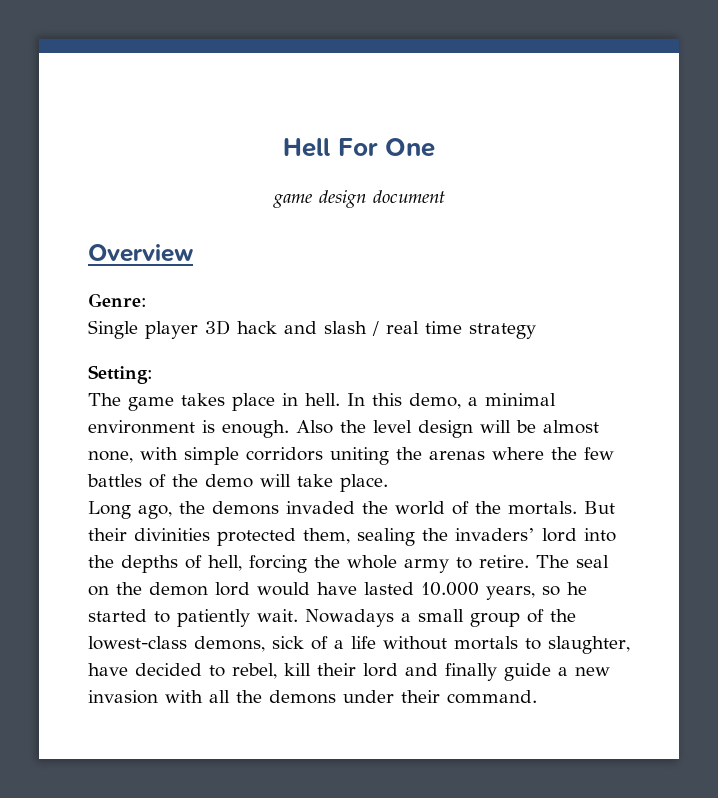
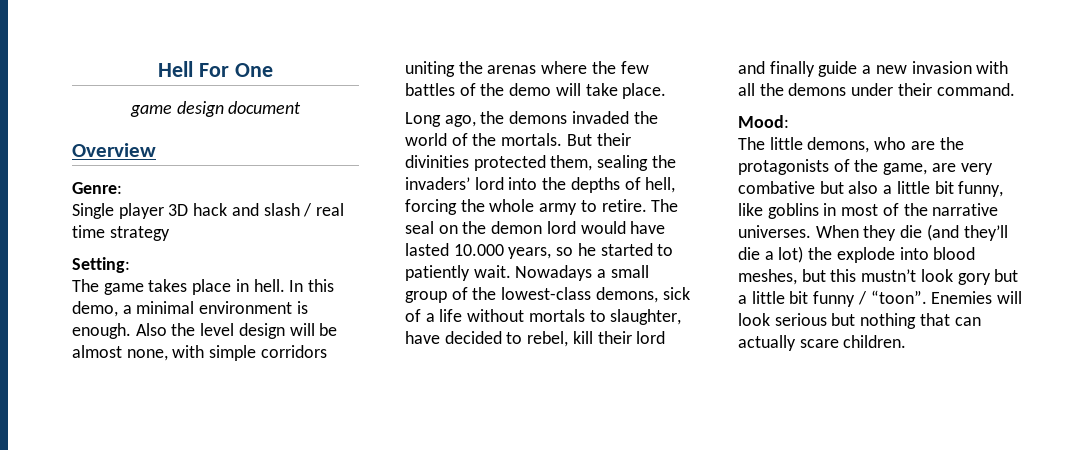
+ Mood:
+ The little demons, who are the protagonists of the game, are very combative but also a little bit funny, like goblins in most of the narrative universes. When they die (and they’ll die a lot) the explode into blood meshes, but this mustn’t look gory but a little bit funny / “toon”. Enemies will look serious but nothing that can actually scare children.

